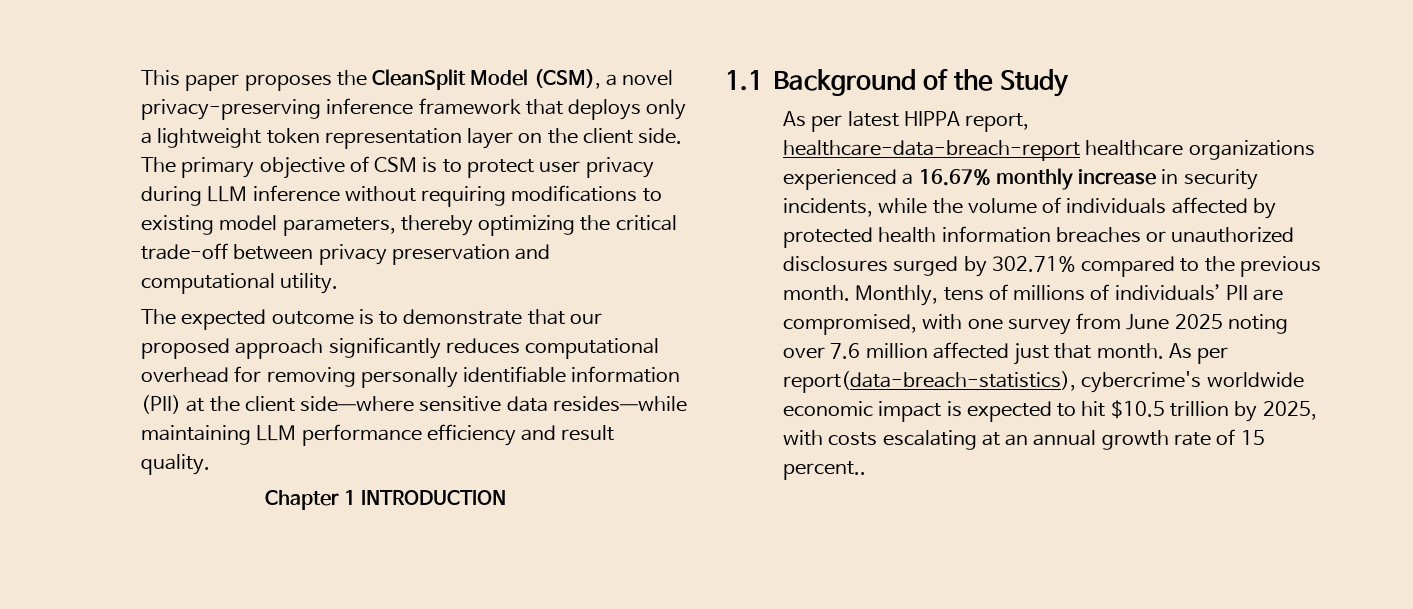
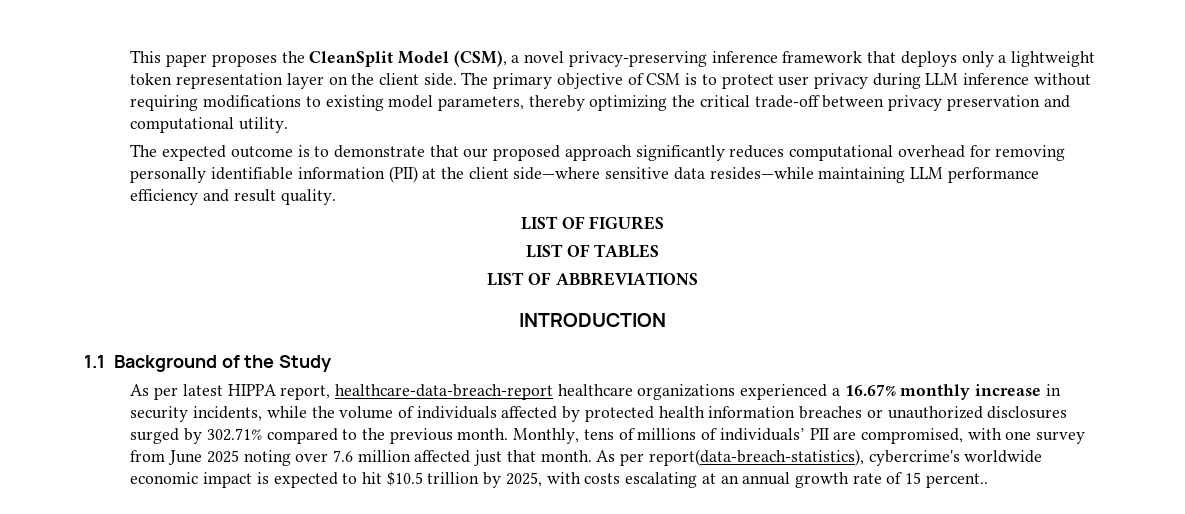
- Chapter 1 INTRODUCTION
+ LIST OF FIGURES
+ LIST OF TABLES
+ LIST OF ABBREVIATIONS
+ INTRODUCTION

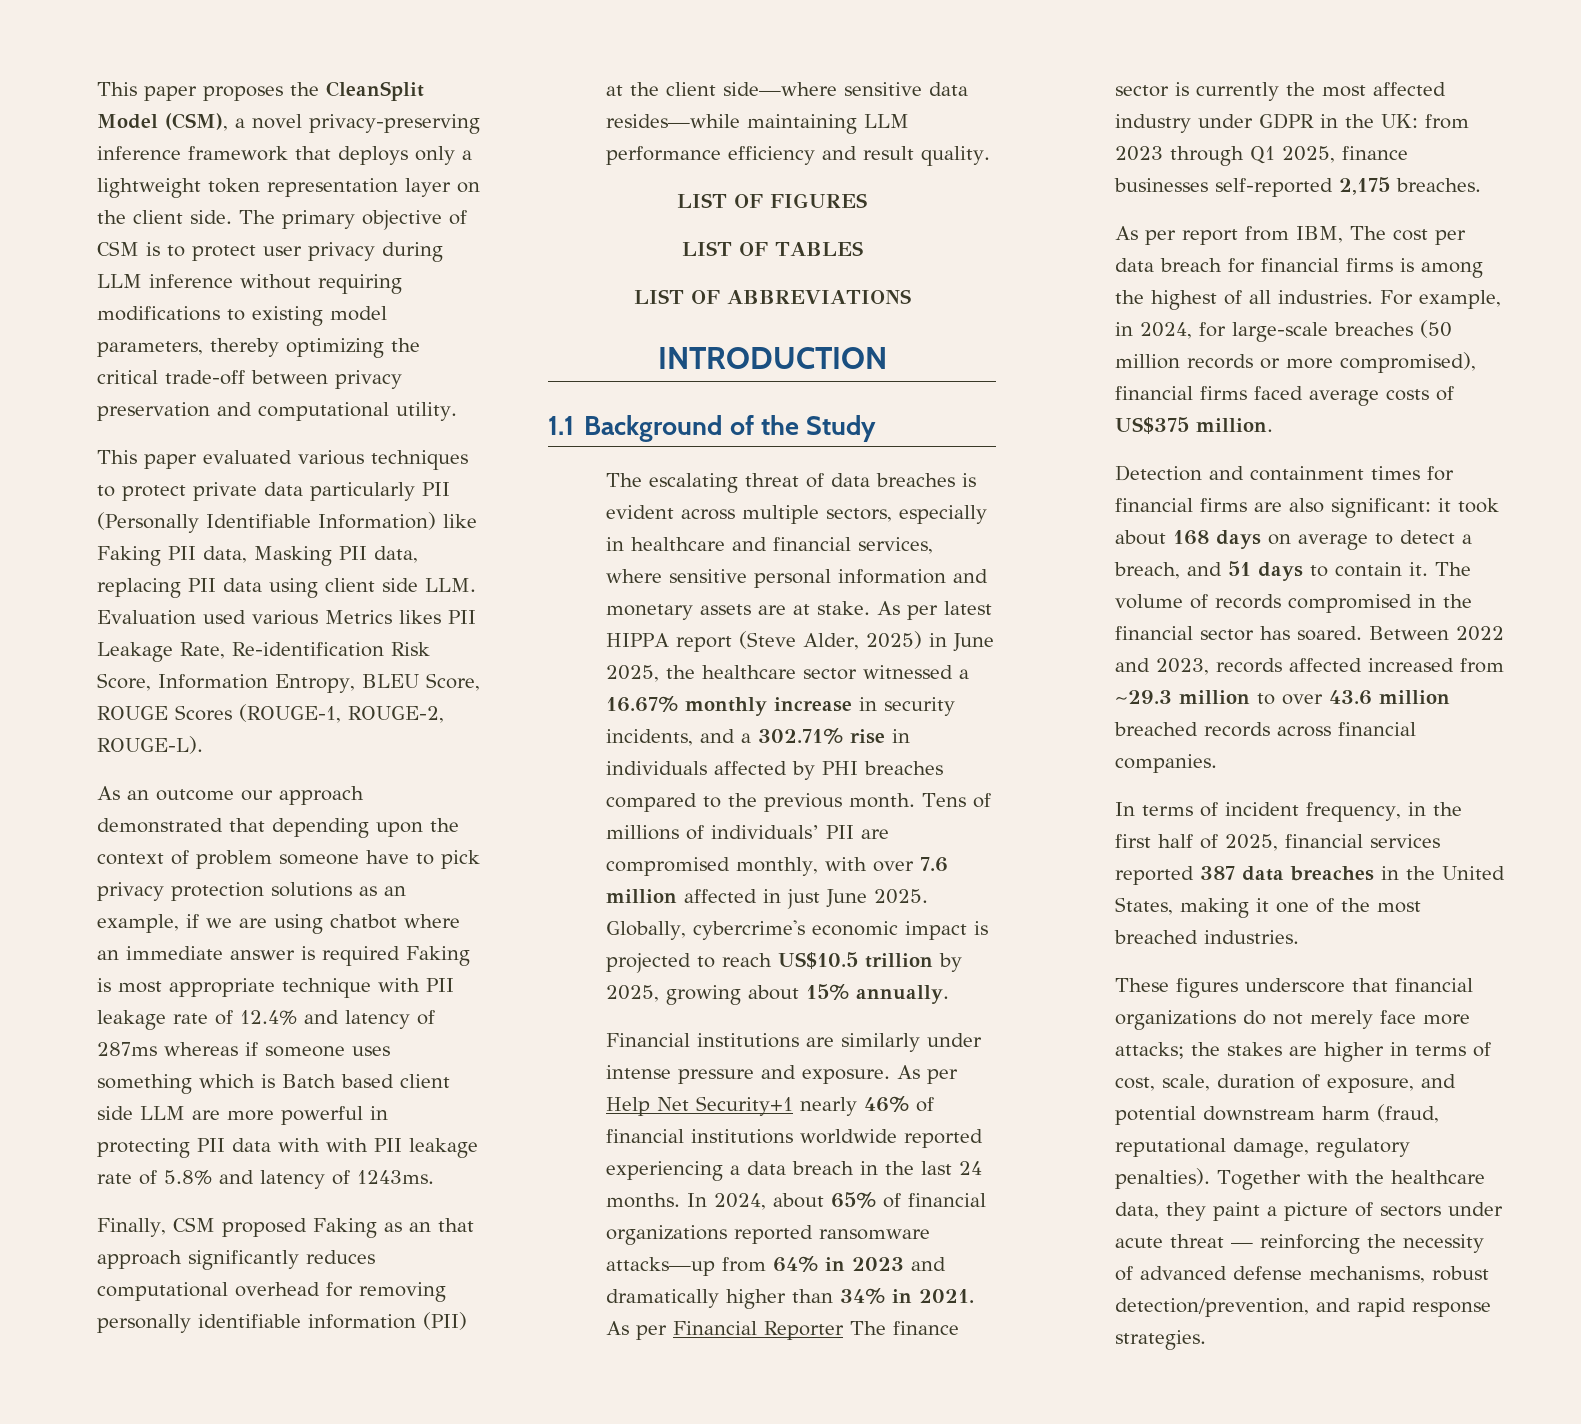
- The expected outcome is to demonstrate that our proposed approach significantly reduces computational overhead for removing personally identifiable information (PII) at the client side—where sensitive data resides—while maintaining LLM performance efficiency and result quality.
+ This paper evaluated various techniques to protect private data particularly PII (Personally Identifiable Information) like Faking PII data, Masking PII data, replacing PII data using client side LLM. Evaluation used various Metrics likes PII Leakage Rate, Re-identification Risk Score, Information Entropy, BLEU Score, ROUGE Scores (ROUGE-1, ROUGE-2, ROUGE-L).
+ As an outcome our approach demonstrated that depending upon the context of problem someone have to pick privacy protection solutions as an example, if we are using chatbot where an immediate answer is required Faking is most appropriate technique with PII leakage rate of 12.4% and latency of 287ms whereas if someone uses something which is Batch based client side LLM are more powerful in protecting PII data with with PII leakage rate of 5.8% and latency of 1243ms.
+ Finally, CSM proposed Faking as an that approach significantly reduces computational overhead for removing personally identifiable information (PII) at the client side—where sensitive data resides—while maintaining LLM performance efficiency and result quality.
- As per latest HIPPA report, healthcare-data-breach-report healthcare organizations experienced a 16.67% monthly increase in security incidents, while the volume of individuals affected by protected health information breaches or unauthorized disclosures surged by 302.71% compared to the previous month.
+ The escalating threat of data breaches is evident across multiple sectors, especially in healthcare and financial services, where sensitive personal information and monetary assets are at stake. As per latest HIPPA report (Steve Alder, 2025) in June 2025, the healthcare sector witnessed a 16.67% monthly increase in security incidents, and a 302.71% rise in individuals affected by PHI breaches compared to the previous month.
- Monthly, tens of millions of individuals’ PII are compromised, with one survey from June 2025 noting over 7.6 million affected just that month. As per report(data-breach-statistics), cybercrime's worldwide economic impact is expected to hit $10.5 trillion by 2025, with costs escalating at an annual growth rate of 15 percent..
+ Tens of millions of individuals’ PII are compromised monthly, with over 7.6 million affected in just June 2025. Globally, cybercrime's economic impact is projected to reach US$10.5 trillion by 2025, growing about 15% annually.
+ Financial institutions are similarly under intense pressure and exposure. As per Help Net Security+1 nearly 46% of financial institutions worldwide reported experiencing a data breach in the last 24 months. In 2024, about 65% of financial organizations reported ransomware attacks—up from 64% in 2023 and dramatically higher than 34% in 2021. As per Financial Reporter The finance sector is currently the most affected industry under GDPR in the UK: from 2023 through Q1 2025, finance businesses self-reported 2,175 breaches.
+ As per report from IBM, The cost per data breach for financial firms is among the highest of all industries. For example, in 2024, for large-scale breaches (50 million records or more compromised), financial firms faced average costs of US$375 million.
+ Detection and containment times for financial firms are also significant: it took about 168 days on average to detect a breach, and 51 days to contain it. The volume of records compromised in the financial sector has soared. Between 2022 and 2023, records affected increased from ~29.3 million to over 43.6 million breached records across financial companies.
+ In terms of incident frequency, in the first half of 2025, financial services reported 387 data breaches in the United States, making it one of the most breached industries.
+ These figures underscore that financial organizations do not merely face more attacks; the stakes are higher in terms of cost, scale, duration of exposure, and potential downstream harm (fraud, reputational damage, regulatory penalties). Together with the healthcare data, they paint a picture of sectors under acute threat — reinforcing the necessity of advanced defense mechanisms, robust detection/prevention, and rapid response strategies.

